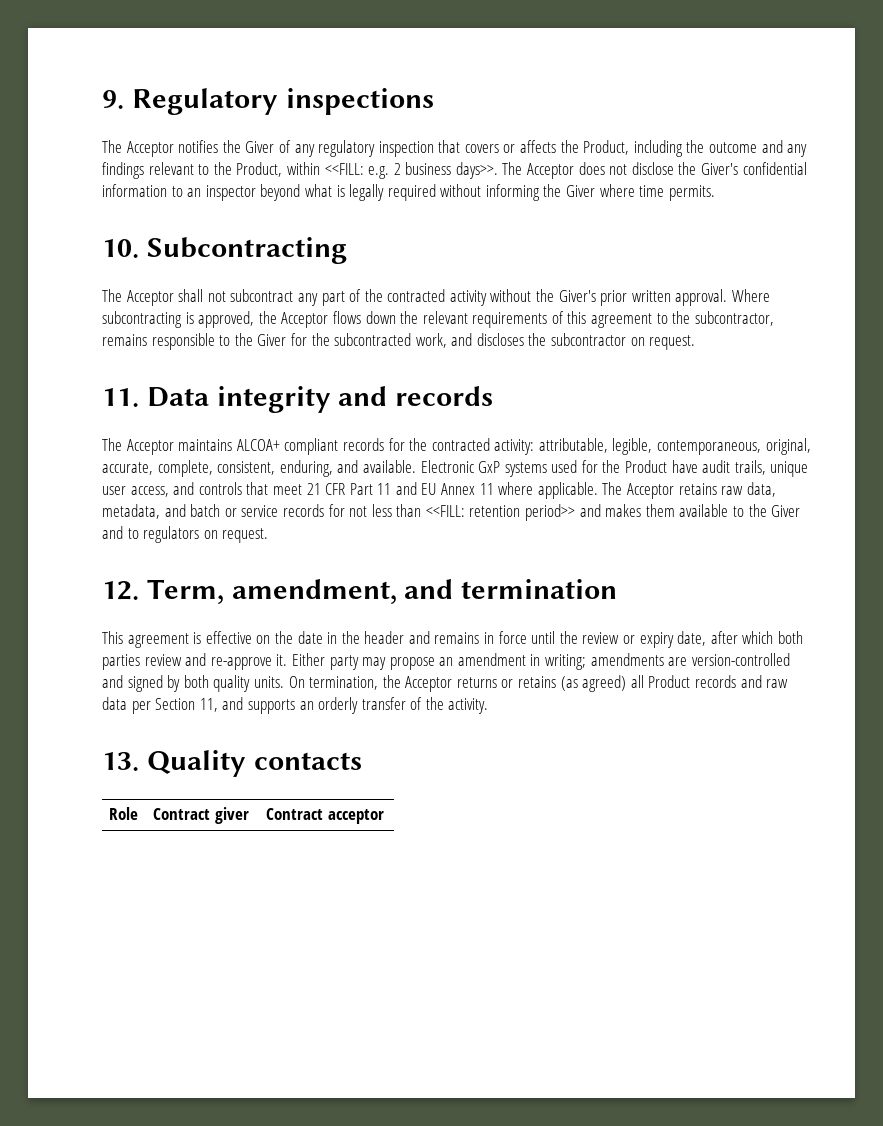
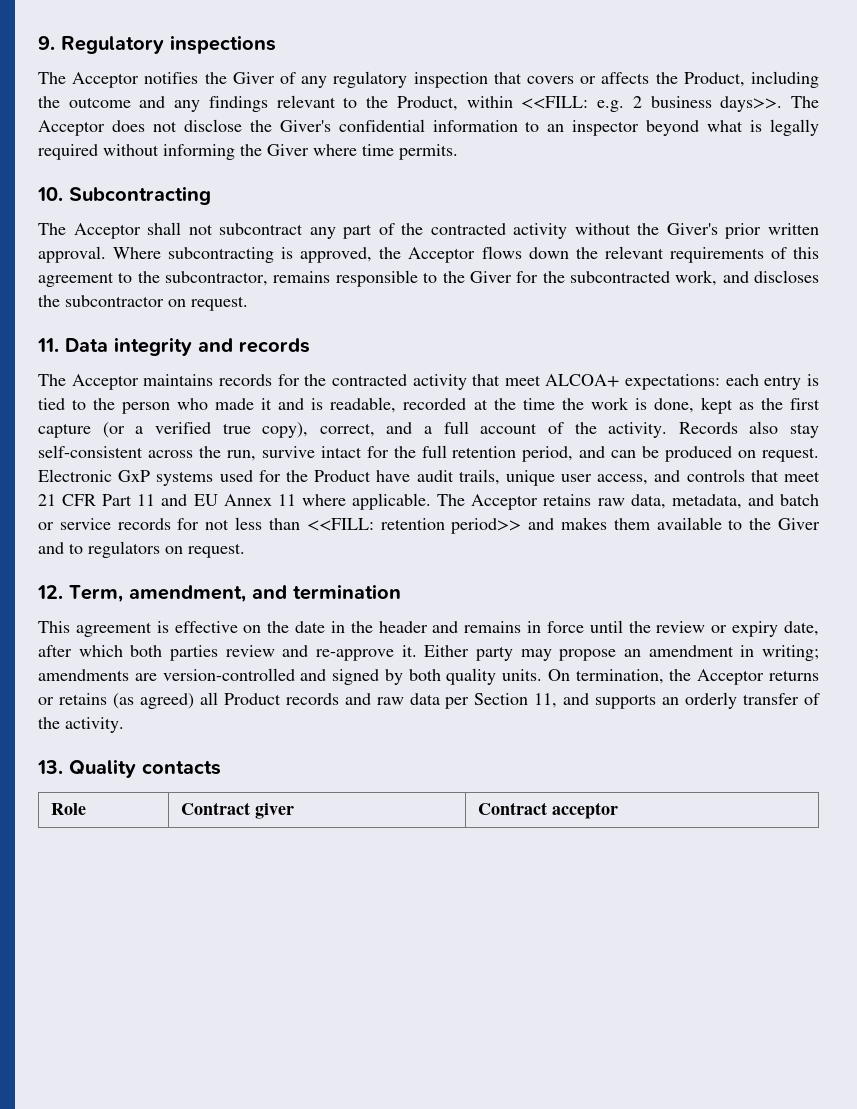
- The Acceptor maintains ALCOA+ compliant records for the contracted activity: attributable, legible, contemporaneous, original, accurate, complete, consistent, enduring, and available.
+ The Acceptor maintains records for the contracted activity that meet ALCOA+ expectations: each entry is tied to the person who made it and is readable, recorded at the time the work is done, kept as the first capture (or a verified true copy), correct, and a full account of the activity. Records also stay self-consistent across the run, survive intact for the full retention period, and can be produced on request.

